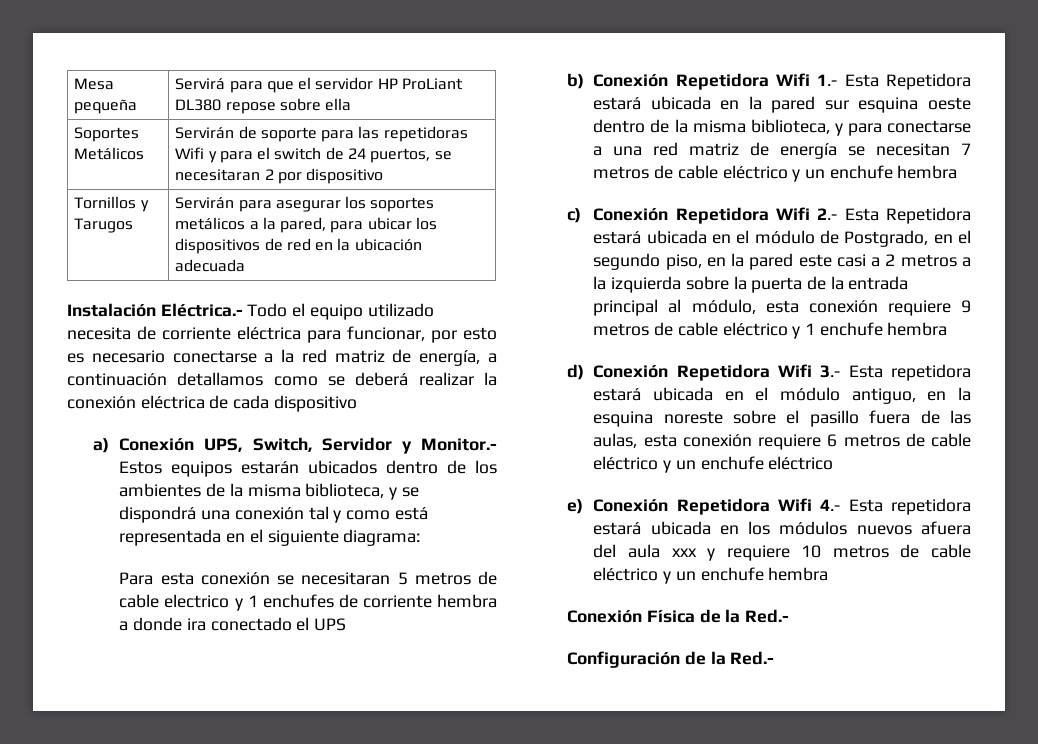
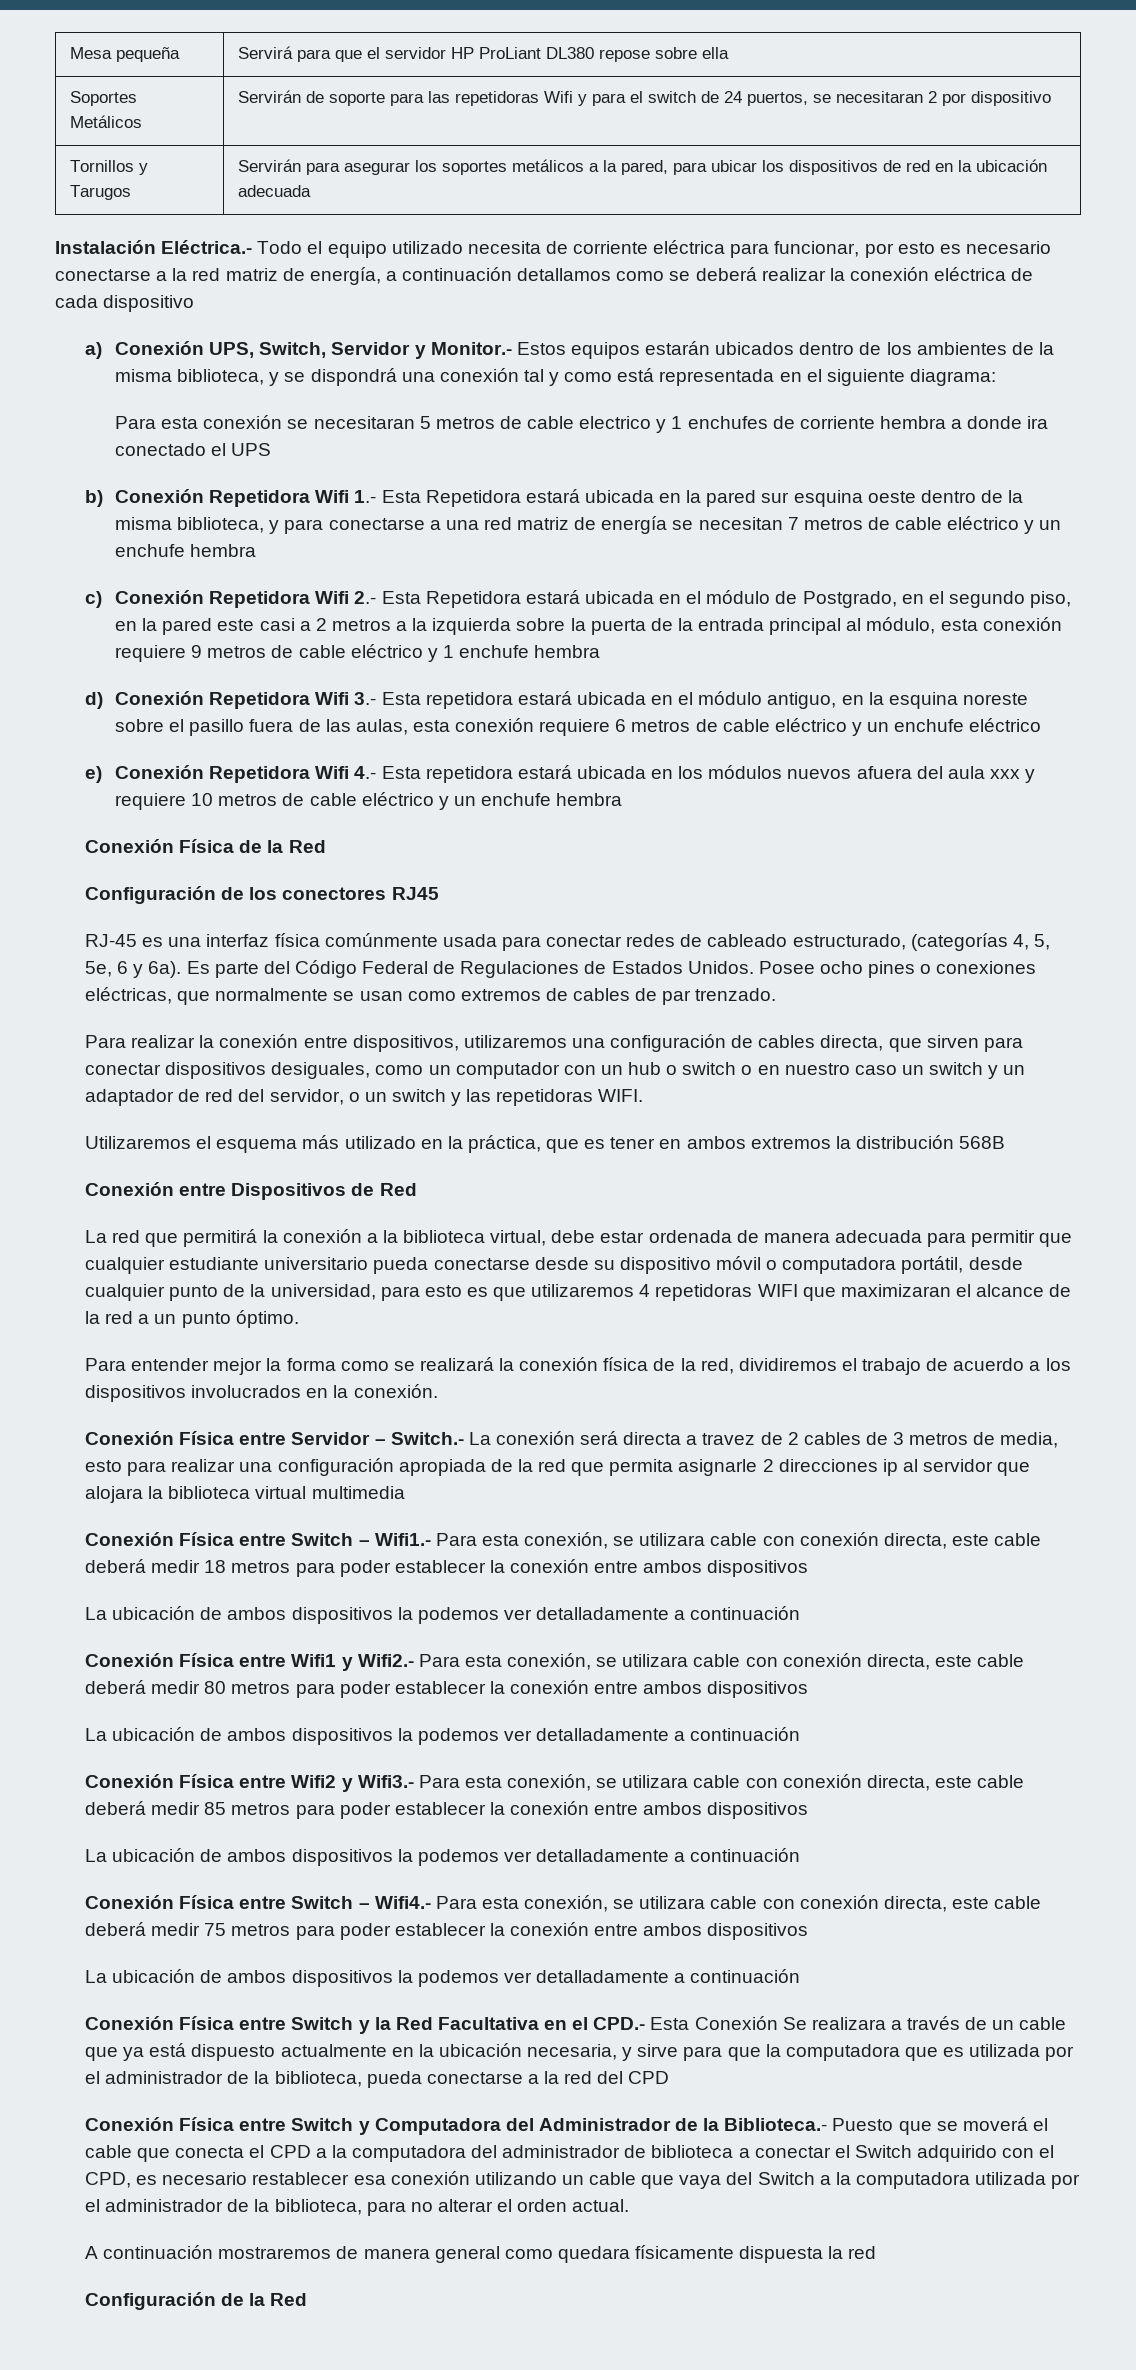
- Conexión Física de la Red.-
+ Conexión Física de la Red
+ Configuración de los conectores RJ45
+ RJ-45 es una interfaz física comúnmente usada para conectar redes de cableado estructurado, (categorías 4, 5, 5e, 6 y 6a). Es parte del Código Federal de Regulaciones de Estados Unidos. Posee ocho pines o conexiones eléctricas, que normalmente se usan como extremos de cables de par trenzado.
+ Para realizar la conexión entre dispositivos, utilizaremos una configuración de cables directa, que sirven para conectar dispositivos desiguales, como un computador con un hub o switch o en nuestro caso un switch y un adaptador de red del servidor, o un switch y las repetidoras WIFI.
+ Utilizaremos el esquema más utilizado en la práctica, que es tener en ambos extremos la distribución 568B
+ Conexión entre Dispositivos de Red
+ La red que permitirá la conexión a la biblioteca virtual, debe estar ordenada de manera adecuada para permitir que cualquier estudiante universitario pueda conectarse desde su dispositivo móvil o computadora portátil, desde cualquier punto de la universidad, para esto es que utilizaremos 4 repetidoras WIFI que maximizaran el alcance de la red a un punto óptimo.
+ Para entender mejor la forma como se realizará la conexión física de la red, dividiremos el trabajo de acuerdo a los dispositivos involucrados en la conexión.
+ Conexión Física entre Servidor – Switch.- La conexión será directa a travez de 2 cables de 3 metros de media, esto para realizar una configuración apropiada de la red que permita asignarle 2 direcciones ip al servidor que alojara la biblioteca virtual multimedia
+ Conexión Física entre Switch – Wifi1.- Para esta conexión, se utilizara cable con conexión directa, este cable deberá medir 18 metros para poder establecer la conexión entre ambos dispositivos
+ La ubicación de ambos dispositivos la podemos ver detalladamente a continuación
+ Conexión Física entre Wifi1 y Wifi2.- Para esta conexión, se utilizara cable con conexión directa, este cable deberá medir 80 metros para poder establecer la conexión entre ambos dispositivos
+ La ubicación de ambos dispositivos la podemos ver detalladamente a continuación
+ Conexión Física entre Wifi2 y Wifi3.- Para esta conexión, se utilizara cable con conexión directa, este cable deberá medir 85 metros para poder establecer la conexión entre ambos dispositivos
+ La ubicación de ambos dispositivos la podemos ver detalladamente a continuación
+ Conexión Física entre Switch – Wifi4.- Para esta conexión, se utilizara cable con conexión directa, este cable deberá medir 75 metros para poder establecer la conexión entre ambos dispositivos
+ La ubicación de ambos dispositivos la podemos ver detalladamente a continuación
+ Conexión Física entre Switch y la Red Facultativa en el CPD.- Esta Conexión Se realizara a través de un cable que ya está dispuesto actualmente en la ubicación necesaria, y sirve para que la computadora que es utilizada por el administrador de la biblioteca, pueda conectarse a la red del CPD
+ Conexión Física entre Switch y Computadora del Administrador de la Biblioteca.- Puesto que se moverá el cable que conecta el CPD a la computadora del administrador de biblioteca a conectar el Switch adquirido con el CPD, es necesario restablecer esa conexión utilizando un cable que vaya del Switch a la computadora utilizada por el administrador de la biblioteca, para no alterar el orden actual.
+ A continuación mostraremos de manera general como quedara físicamente dispuesta la red
- Configuración de la Red.-
+ Configuración de la Red

